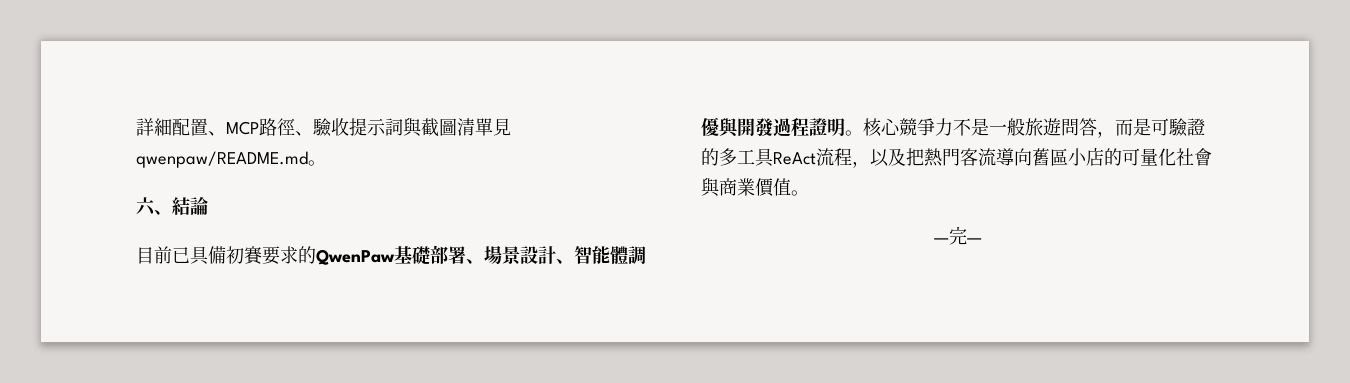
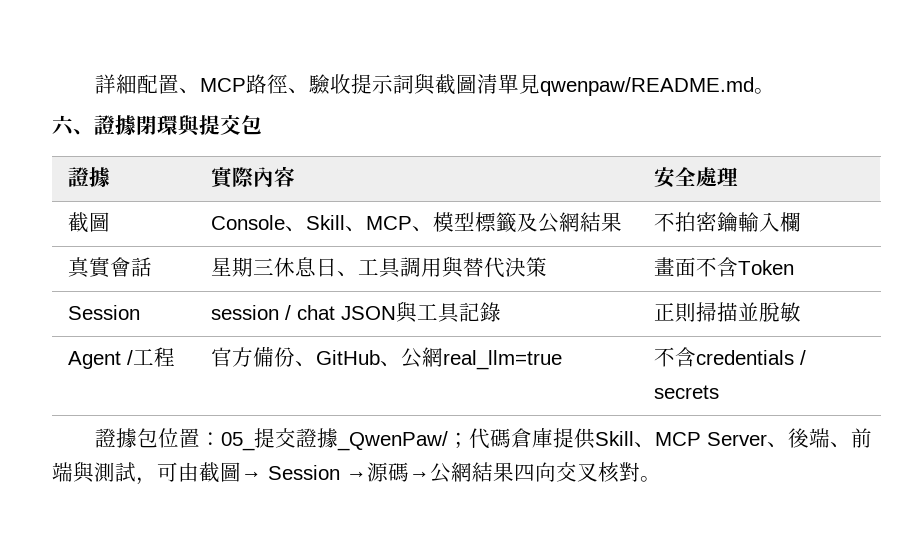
- 六、結論
- 目前已具備初賽要求的QwenPaw基礎部署、場景設計、智能體調優與開發過程證明。核心競爭力不是一般旅遊問答，而是可驗證的多工具ReAct流程，以及把熱門客流導向舊區小店的可量化社會與商業價值。
- —完—
+ 六、證據閉環與提交包
+ 證據 | 實際內容 | 安全處理
+ 截圖 | Console、Skill、MCP、模型標籤及公網結果 | 不拍密鑰輸入欄
+ 真實會話 | 星期三休息日、工具調用與替代決策 | 畫面不含Token
+ Session | session / chat JSON與工具記錄 | 正則掃描並脫敏
+ Agent /工程 | 官方備份、GitHub、公網real_llm=true | 不含credentials / secrets
+ 證據包位置：05_提交證據_QwenPaw/；代碼倉庫提供Skill、MCP Server、後端、前端與測試，可由截圖→ Session →源碼→公網結果四向交叉核對。

